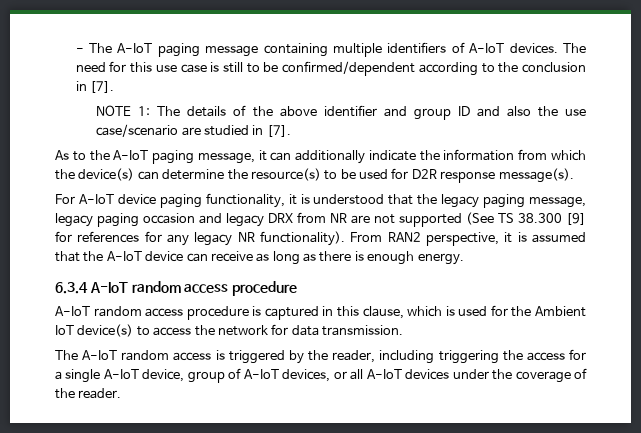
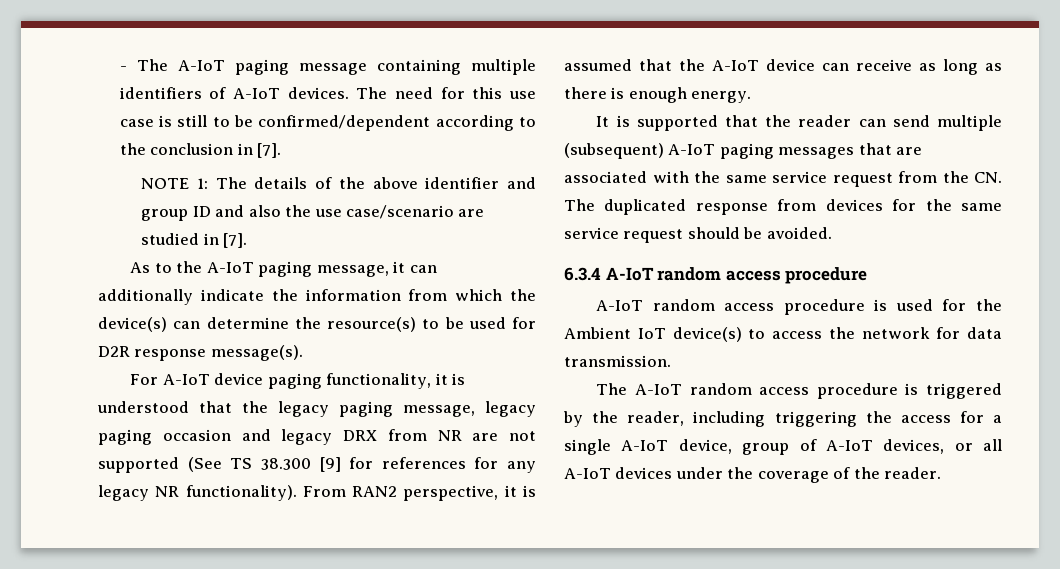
+ It is supported that the reader can send multiple (subsequent) A-IoT paging messages that are associated with the same service request from the CN. The duplicated response from devices for the same service request should be avoided.
- A-IoT random access procedure is captured in this clause, which is used for the Ambient IoT device(s) to access the network for data transmission.
+ A-IoT random access procedure is used for the Ambient IoT device(s) to access the network for data transmission.
- The A-IoT random access is triggered by the reader, including triggering the access for a single A-IoT device, group of A-IoT devices, or all A-IoT devices under the coverage of the reader.
+ The A-IoT random access procedure is triggered by the reader, including triggering the access for a single A-IoT device, group of A-IoT devices, or all A-IoT devices under the coverage of the reader.

